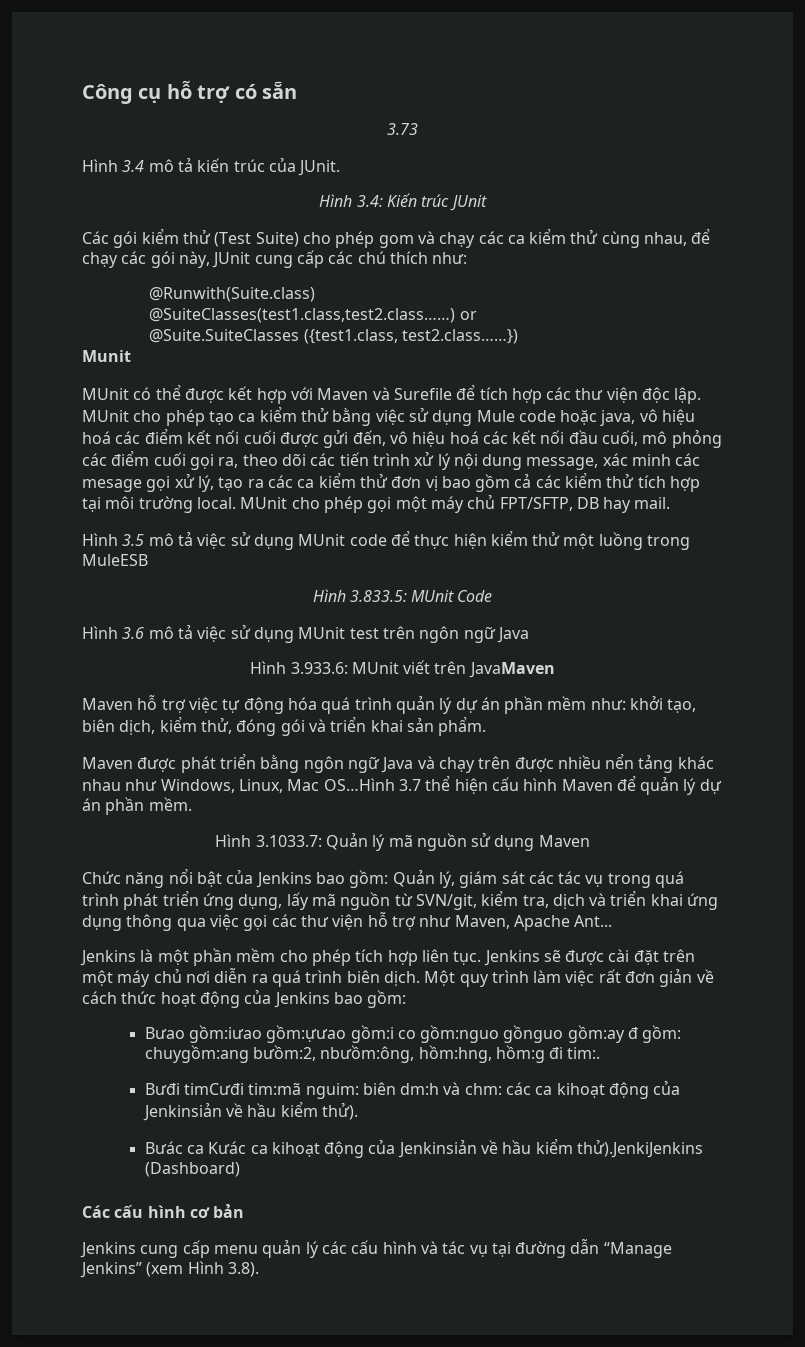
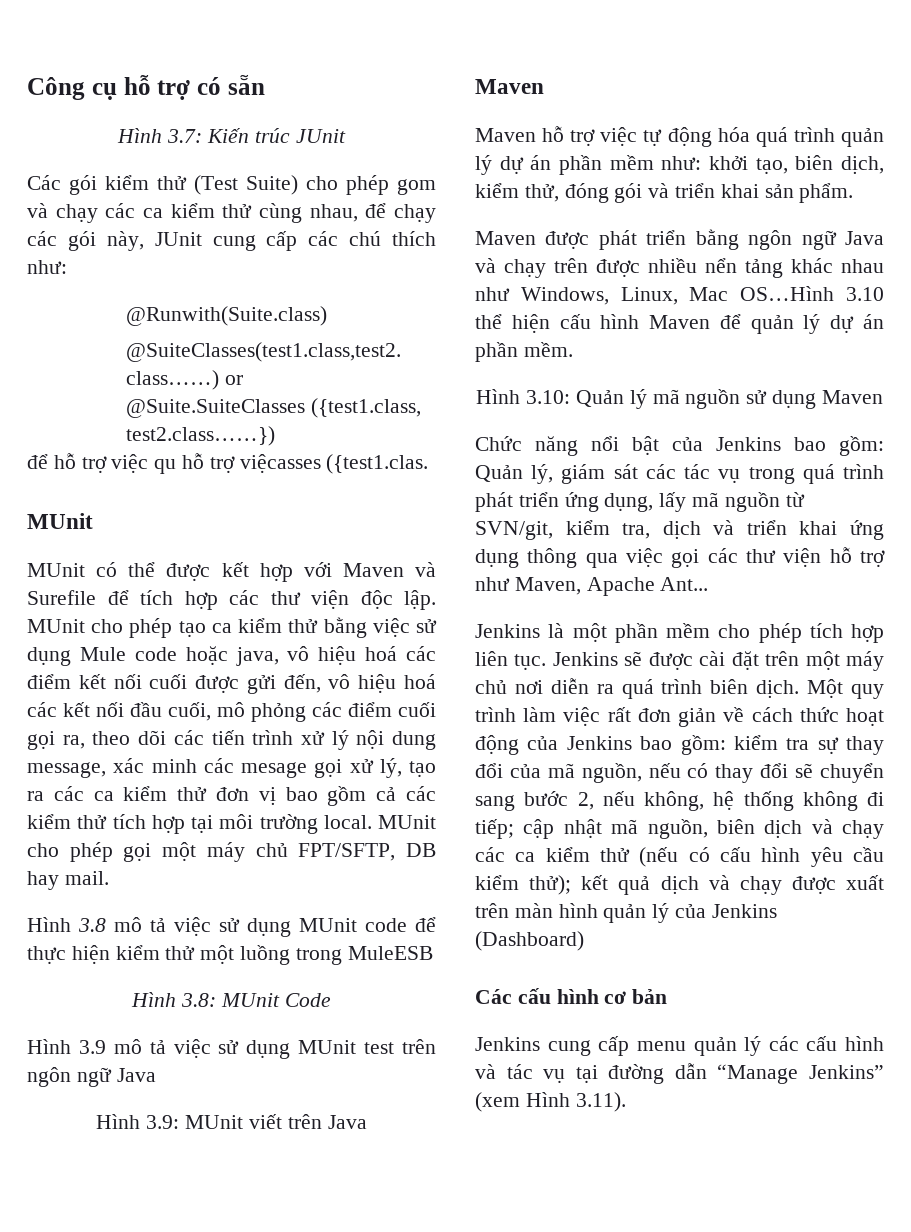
- 3.73
- Hình 3.4 mô tả kiến trúc của JUnit.
- Hình 3.4: Kiến trúc JUnit
+ Hình 3.7: Kiến trúc JUnit
- Munit
+ để hỗ trợ việc qu hỗ trợ việcasses ({test1.clas.
+ MUnit
- Hình 3.5 mô tả việc sử dụng MUnit code để thực hiện kiểm thử một luồng trong MuleESB
+ Hình 3.8 mô tả việc sử dụng MUnit code để thực hiện kiểm thử một luồng trong MuleESB
- Hình 3.833.5: MUnit Code
+ Hình 3.8: MUnit Code
- Hình 3.6 mô tả việc sử dụng MUnit test trên ngôn ngữ Java
+ Hình 3.9 mô tả việc sử dụng MUnit test trên ngôn ngữ Java
- Hình 3.933.6: MUnit viết trên JavaMaven
+ Hình 3.9: MUnit viết trên Java
+ Maven
- Maven được phát triển bằng ngôn ngữ Java và chạy trên được nhiều nển tảng khác nhau như Windows, Linux, Mac OS…Hình 3.7 thể hiện cấu hình Maven để quản lý dự án phần mềm.
+ Maven được phát triển bằng ngôn ngữ Java và chạy trên được nhiều nển tảng khác nhau như Windows, Linux, Mac OS…Hình 3.10 thể hiện cấu hình Maven để quản lý dự án phần mềm.
- Hình 3.1033.7: Quản lý mã nguồn sử dụng Maven
+ Hình 3.10: Quản lý mã nguồn sử dụng Maven
- Một quy trình làm việc rất đơn giản về cách thức hoạt động của Jenkins bao gồm:
- Bưao gồm:iưao gồm:ựưao gồm:i co gồm:nguo gồnguo gồm:ay đ gồm: chuygồm:ang bưồm:2, nbưồm:ông, hồm:hng, hồm:g đi tim:.
- Bưđi timCưđi tim:mã nguim: biên dm:h và chm: các ca kihoạt động của Jenkinsiản về hầu kiểm thử).
- Bưác ca Kưác ca kihoạt động của Jenkinsiản về hầu kiểm thử).JenkiJenkins (Dashboard)
+ Một quy trình làm việc rất đơn giản về cách thức hoạt động của Jenkins bao gồm: kiểm tra sự thay đổi của mã nguồn, nếu có thay đổi sẽ chuyển sang bước 2, nếu không, hệ thống không đi tiếp; cập nhật mã nguồn, biên dịch và chạy các ca kiểm thử (nếu có cấu hình yêu cầu kiểm thử); kết quả dịch và chạy được xuất trên màn hình quản lý của Jenkins (Dashboard)
- Jenkins cung cấp menu quản lý các cấu hình và tác vụ tại đường dẫn “Manage Jenkins” (xem Hình 3.8).
+ Jenkins cung cấp menu quản lý các cấu hình và tác vụ tại đường dẫn “Manage Jenkins” (xem Hình 3.11).

